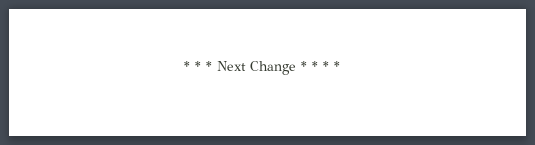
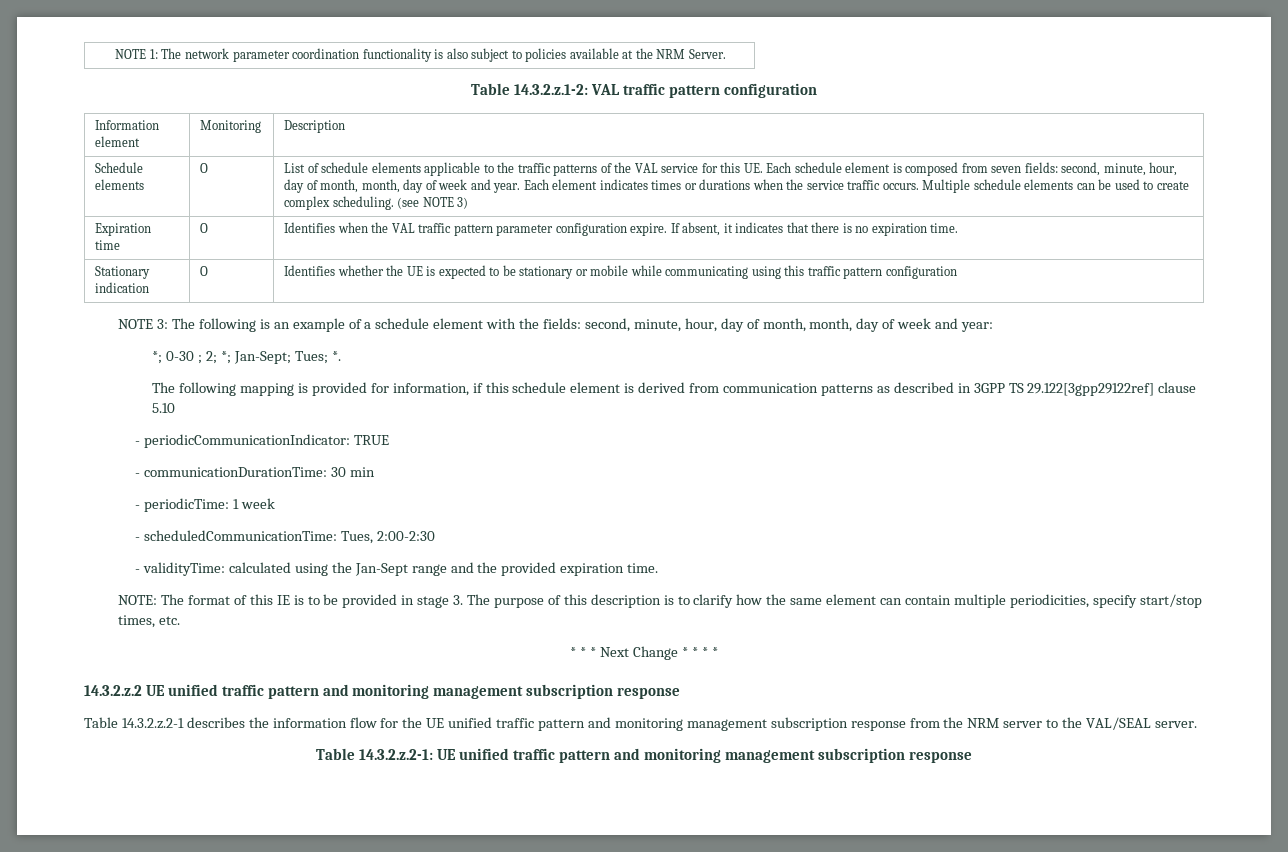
+ NOTE 1: The network parameter coordination functionality is also subject to policies available at the NRM Server.
+ Table 14.3.2.z.1-2: VAL traffic pattern configuration
+ Information element | Monitoring | Description
+ Schedule elements | O | List of schedule elements applicable to the traffic patterns of the VAL service for this UE. Each schedule element is composed from seven fields: second, minute, hour, day of month, month, day of week and year. Each element indicates times or durations when the service traffic occurs. Multiple schedule elements can be used to create complex scheduling. (see NOTE 3)
+ Expiration time | O | Identifies when the VAL traffic pattern parameter configuration expire. If absent, it indicates that there is no expiration time.
+ Stationary indication | O | Identifies whether the UE is expected to be stationary or mobile while communicating using this traffic pattern configuration
+ NOTE 3: The following is an example of a schedule element with the fields: second, minute, hour, day of month, month, day of week and year:
+ *; 0-30 ; 2; *; Jan-Sept; Tues; *.
+ The following mapping is provided for information, if this schedule element is derived from communication patterns as described in 3GPP TS 29.122[3gpp29122ref] clause 5.10
+ - periodicCommunicationIndicator: TRUE
+ - communicationDurationTime: 30 min
+ - periodicTime: 1 week
+ - scheduledCommunicationTime: Tues, 2:00-2:30
+ - validityTime: calculated using the Jan-Sept range and the provided expiration time.
+ NOTE: The format of this IE is to be provided in stage 3. The purpose of this description is to clarify how the same element can contain multiple periodicities, specify start/stop times, etc.
+ 14.3.2.z.2 UE unified traffic pattern and monitoring management subscription response
+ Table 14.3.2.z.2-1 describes the information flow for the UE unified traffic pattern and monitoring management subscription response from the NRM server to the VAL/SEAL server.
+ Table 14.3.2.z.2-1: UE unified traffic pattern and monitoring management subscription response

